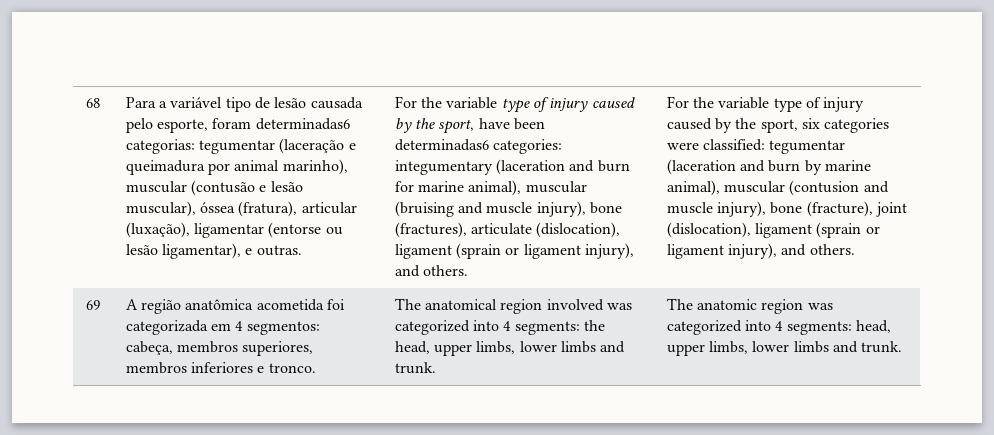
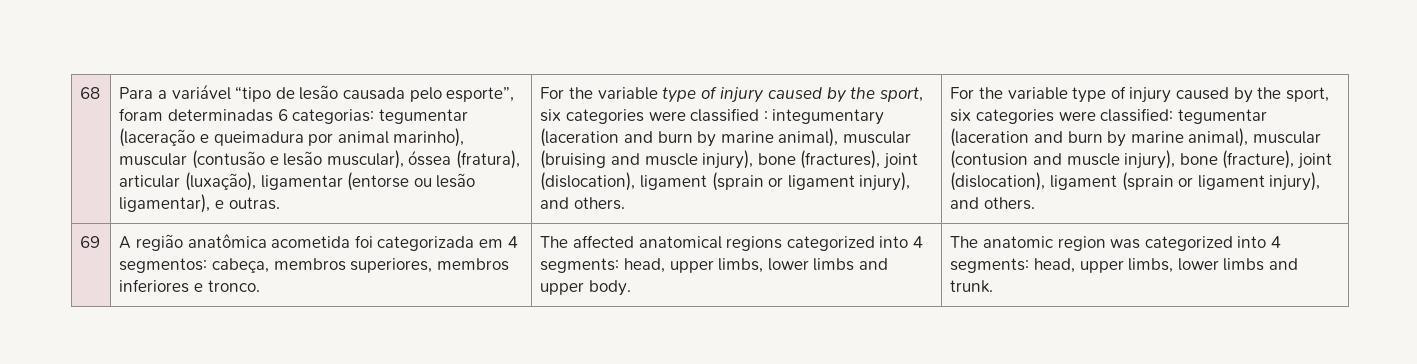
- Para a variável tipo de lesão causada pelo esporte, foram determinadas6 categorias: tegumentar (laceração e queimadura por animal marinho), muscular (contusão e lesão muscular), óssea (fratura), articular (luxação), ligamentar (entorse ou lesão ligamentar), e outras.
+ Para a variável “tipo de lesão causada pelo esporte”, foram determinadas 6 categorias: tegumentar (laceração e queimadura por animal marinho), muscular (contusão e lesão muscular), óssea (fratura), articular (luxação), ligamentar (entorse ou lesão ligamentar), e outras.
- For the variable type of injury caused by the sport, have been determinadas6 categories: integumentary (laceration and burn for marine animal), muscular (bruising and muscle injury), bone (fractures), articulate (dislocation), ligament (sprain or ligament injury), and others.
+ For the variable type of injury caused by the sport, six categories were classified : integumentary (laceration and burn by marine animal), muscular (bruising and muscle injury), bone (fractures), joint (dislocation), ligament (sprain or ligament injury), and others.
- The anatomical region involved was categorized into 4 segments: the head, upper limbs, lower limbs and trunk.
+ The affected anatomical regions categorized into 4 segments: head, upper limbs, lower limbs and upper body.

